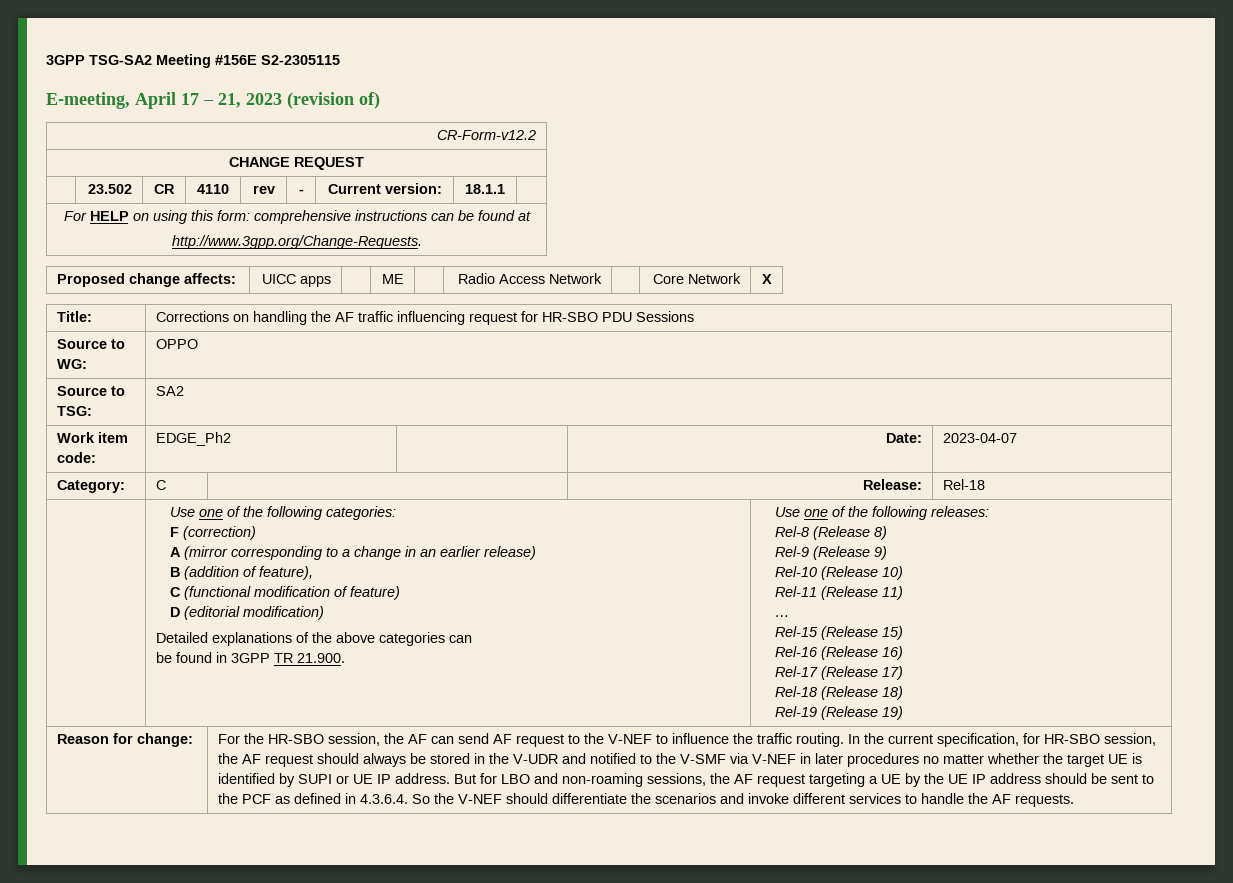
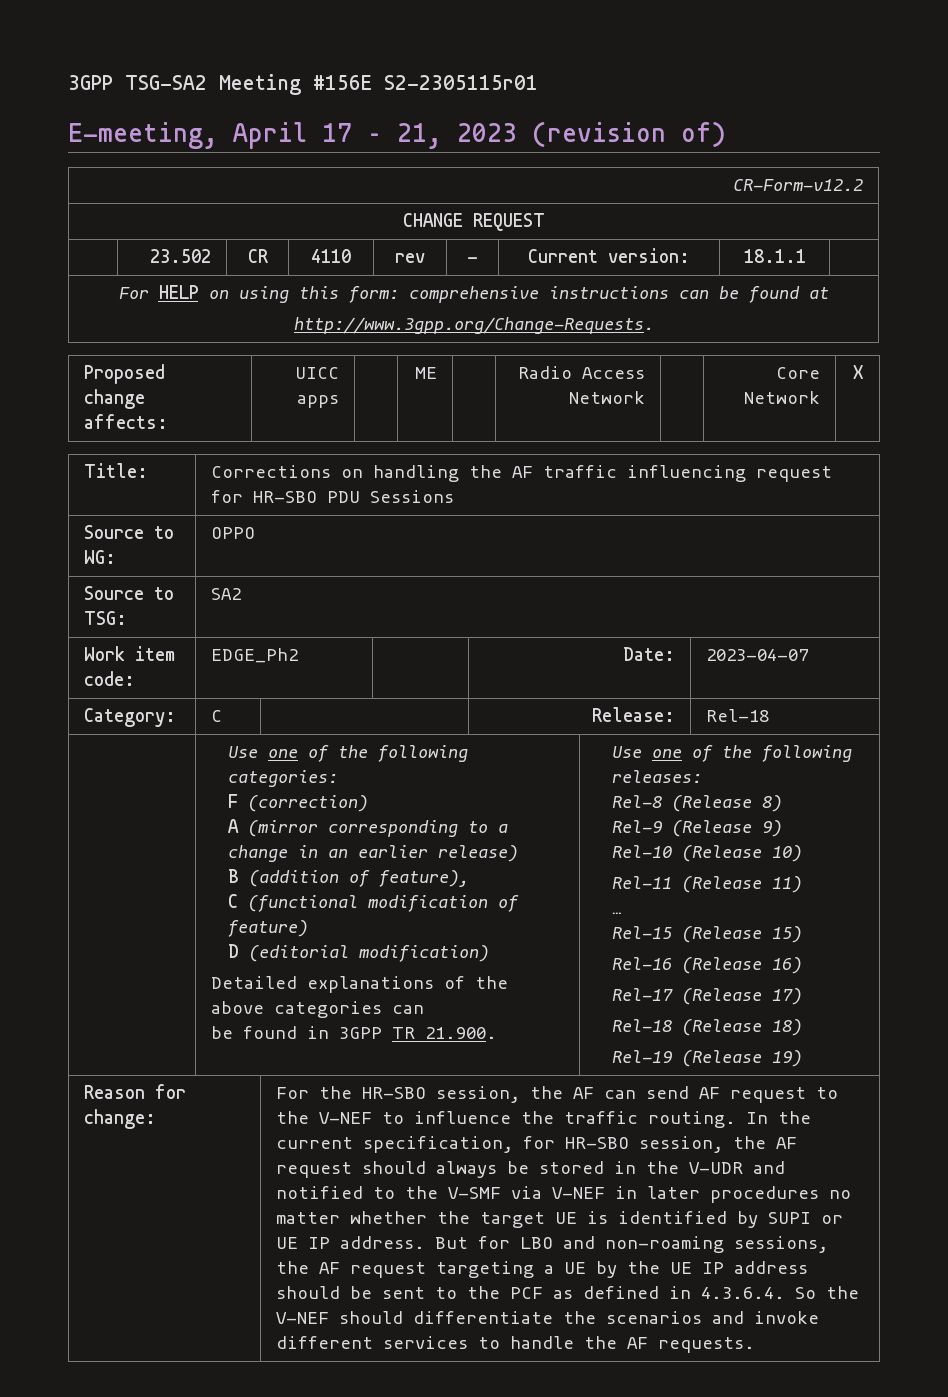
- 3GPP TSG-SA2 Meeting #156E S2-2305115
+ 3GPP TSG-SA2 Meeting #156E S2-2305115r01

